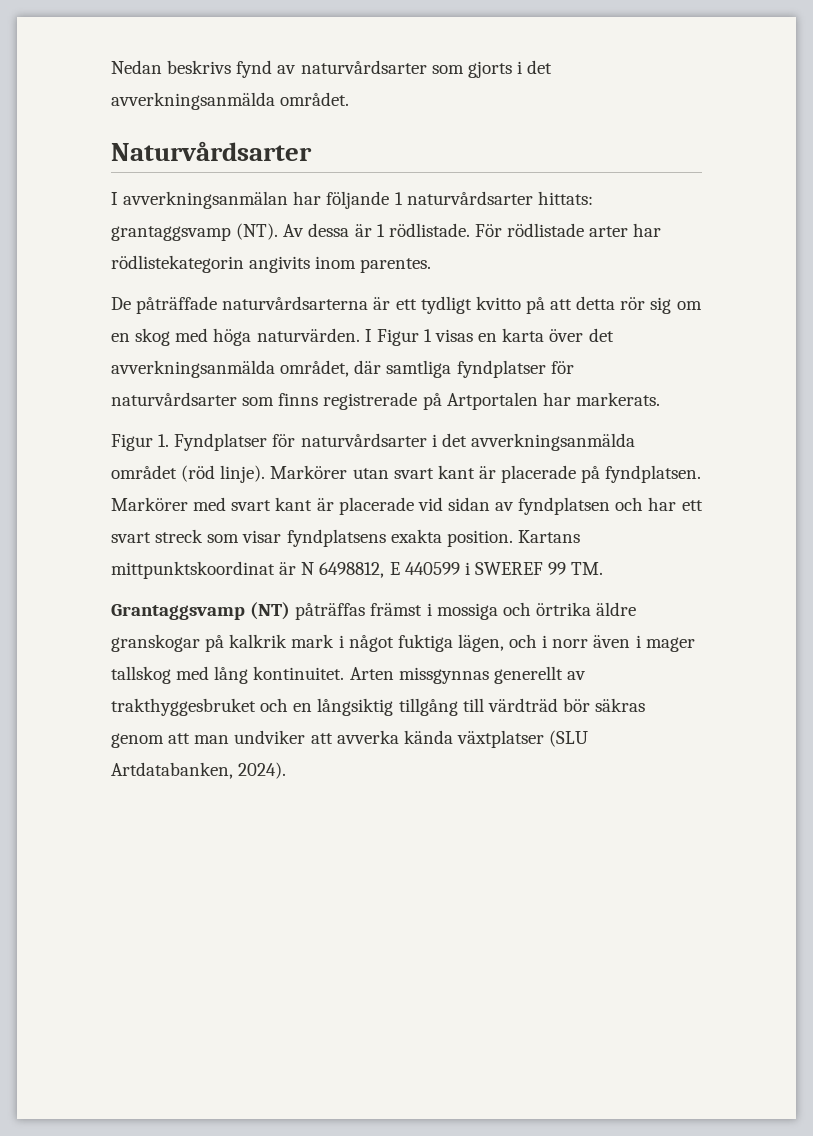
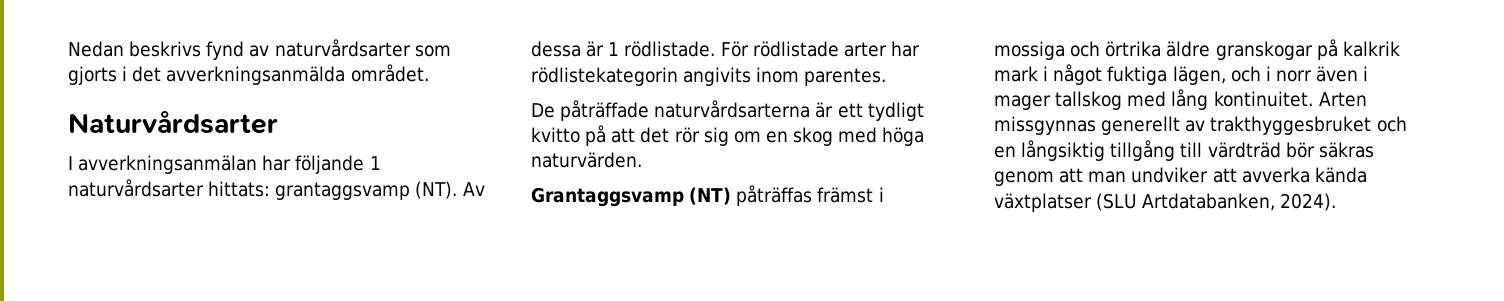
- De påträffade naturvårdsarterna är ett tydligt kvitto på att detta rör sig om en skog med höga naturvärden. I Figur 1 visas en karta över det avverkningsanmälda området, där samtliga fyndplatser för naturvårdsarter som finns registrerade på Artportalen har markerats.
- Figur 1. Fyndplatser för naturvårdsarter i det avverkningsanmälda området (röd linje). Markörer utan svart kant är placerade på fyndplatsen. Markörer med svart kant är placerade vid sidan av fyndplatsen och har ett svart streck som visar fyndplatsens exakta position. Kartans mittpunktskoordinat är N 6498812, E 440599 i SWEREF 99 TM.
+ De påträffade naturvårdsarterna är ett tydligt kvitto på att det rör sig om en skog med höga naturvärden.

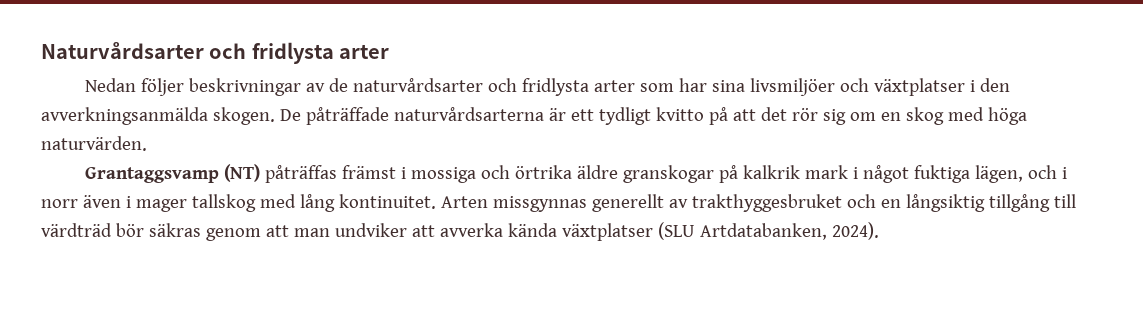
- Nedan beskrivs fynd av naturvårdsarter som gjorts i det avverkningsanmälda området.
- Naturvårdsarter
- I avverkningsanmälan har följande 1 naturvårdsarter hittats: grantaggsvamp (NT). Av dessa är 1 rödlistade. För rödlistade arter har rödlistekategorin angivits inom parentes.
- De påträffade naturvårdsarterna är ett tydligt kvitto på att det rör sig om en skog med höga naturvärden.
+ Naturvårdsarter och fridlysta arter
+ Nedan följer beskrivningar av de naturvårdsarter och fridlysta arter som har sina livsmiljöer och växtplatser i den avverkningsanmälda skogen. De påträffade naturvårdsarterna är ett tydligt kvitto på att det rör sig om en skog med höga naturvärden.

